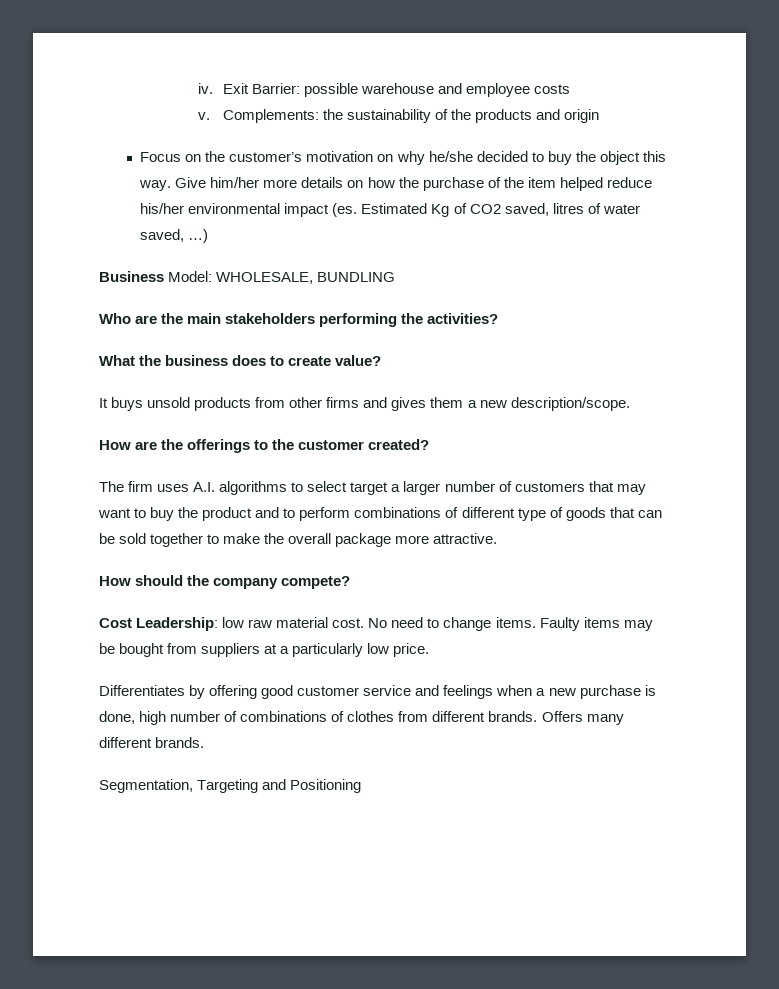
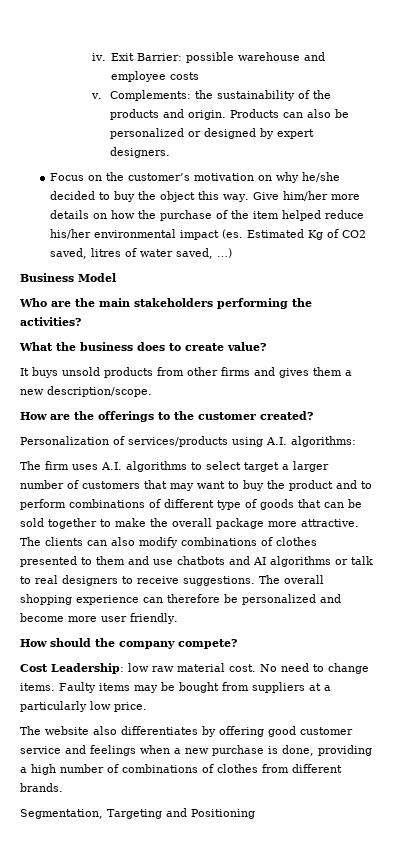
- Complements: the sustainability of the products and origin
+ Complements: the sustainability of the products and origin. Products can also be personalized or designed by expert designers.
- Business Model: WHOLESALE, BUNDLING
+ Business Model
+ Personalization of services/products using A.I. algorithms:
+ The clients can also modify combinations of clothes presented to them and use chatbots and AI algorithms or talk to real designers to receive suggestions. The overall shopping experience can therefore be personalized and become more user friendly.
- Differentiates by offering good customer service and feelings when a new purchase is done, high number of combinations of clothes from different brands. Offers many different brands.
+ The website also differentiates by offering good customer service and feelings when a new purchase is done, providing a high number of combinations of clothes from different brands.

